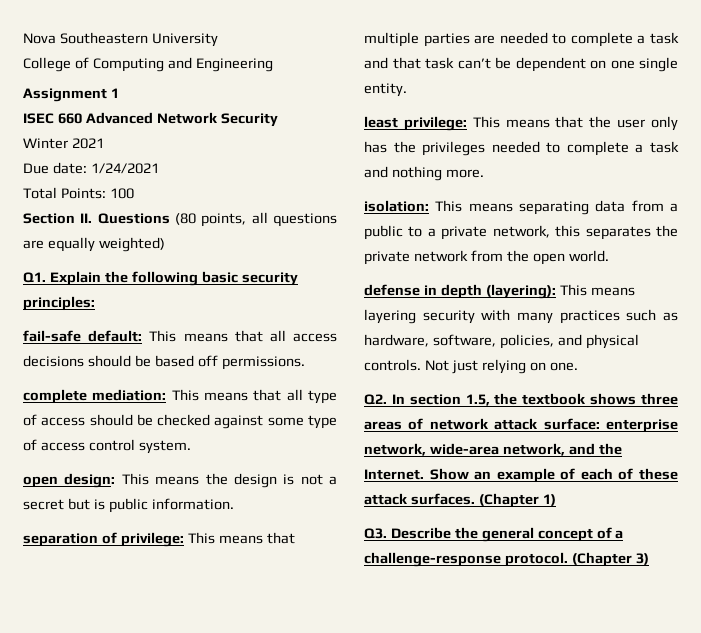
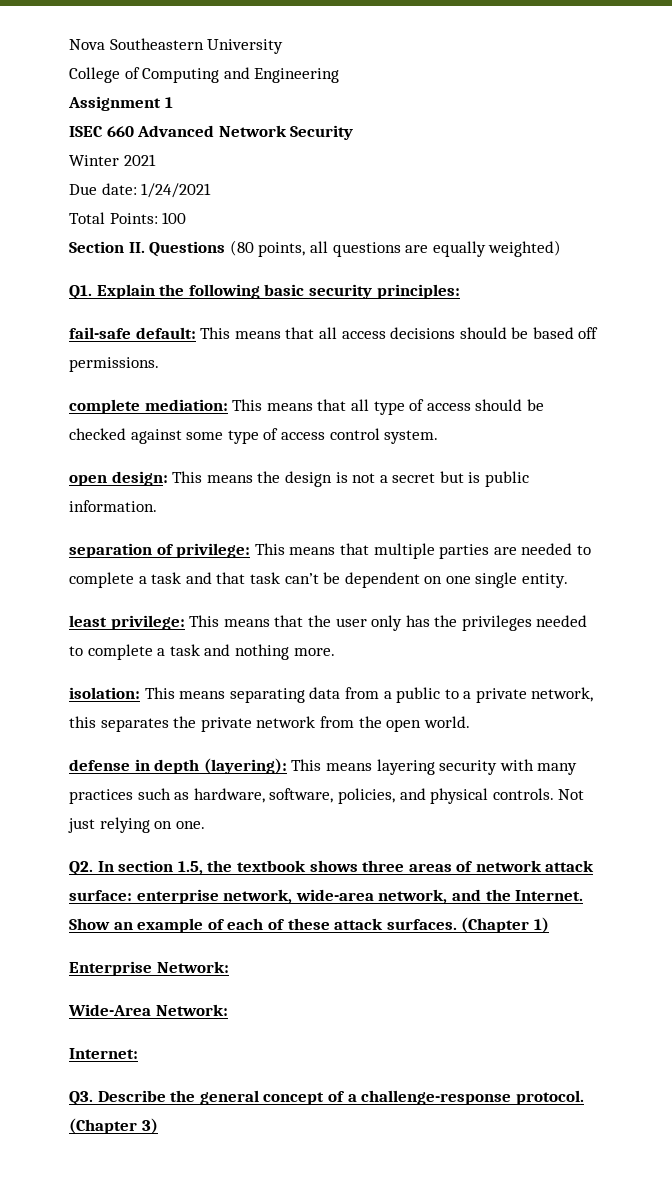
+ Enterprise Network:
+ Wide-Area Network:
+ Internet:

